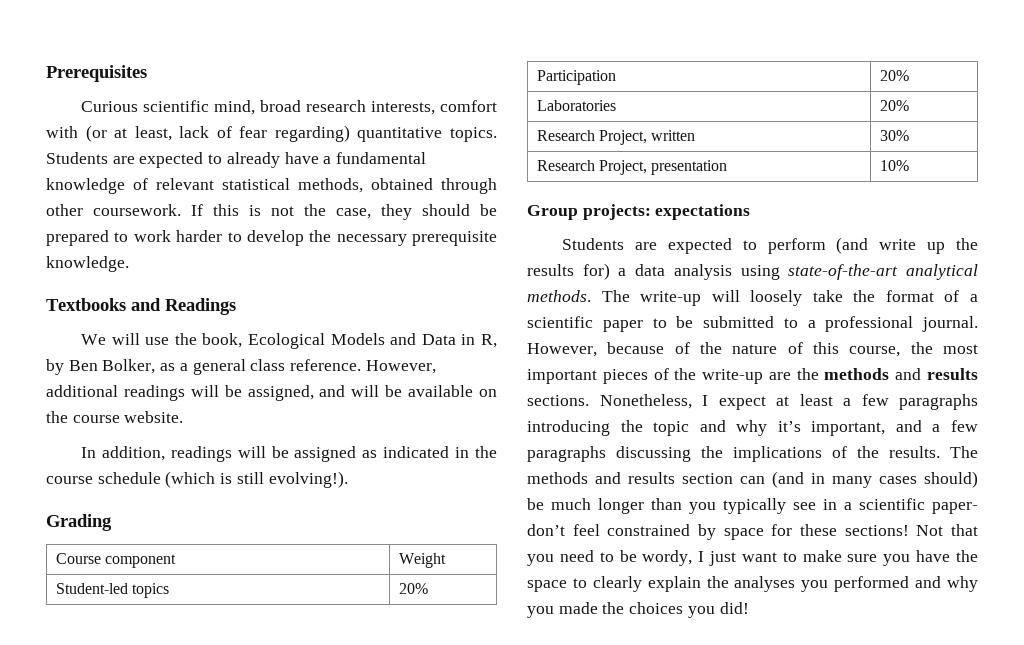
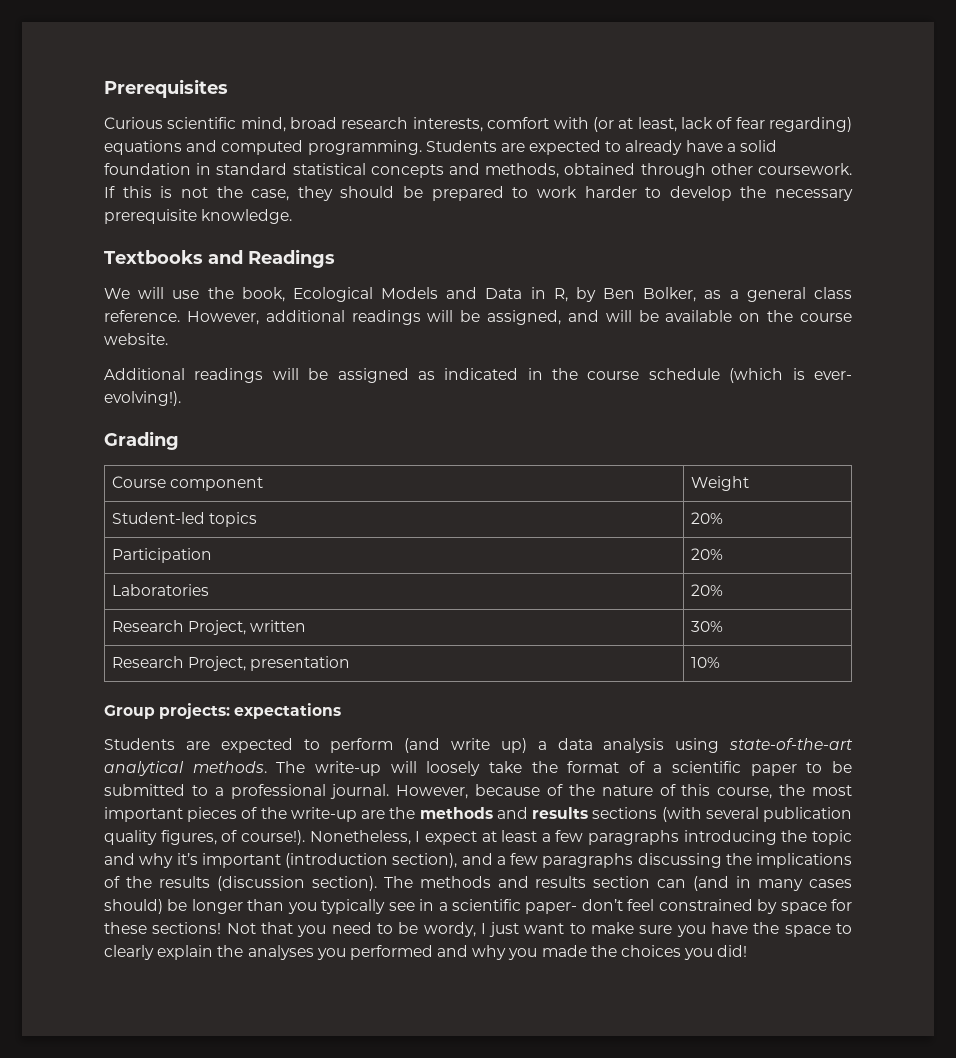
- Curious scientific mind, broad research interests, comfort with (or at least, lack of fear regarding) quantitative topics.
+ Curious scientific mind, broad research interests, comfort with (or at least, lack of fear regarding) equations and computed programming.
- Students are expected to already have a fundamental knowledge of relevant statistical methods, obtained through other coursework.
+ Students are expected to already have a solid foundation in standard statistical concepts and methods, obtained through other coursework.
- In addition, readings will be assigned as indicated in the course schedule (which is still evolving!).
+ Additional readings will be assigned as indicated in the course schedule (which is ever- evolving!).
- Students are expected to perform (and write up the results for) a data analysis using state-of-the-art analytical methods.
+ Students are expected to perform (and write up) a data analysis using state-of-the-art analytical methods.
- However, because of the nature of this course, the most important pieces of the write-up are the methods and results sections.
+ However, because of the nature of this course, the most important pieces of the write-up are the methods and results sections (with several publication quality figures, of course!).
- Nonetheless, I expect at least a few paragraphs introducing the topic and why it’s important, and a few paragraphs discussing the implications of the results.
+ Nonetheless, I expect at least a few paragraphs introducing the topic and why it’s important (introduction section), and a few paragraphs discussing the implications of the results (discussion section).
- The methods and results section can (and in many cases should) be much longer than you typically see in a scientific paper- don’t feel constrained by space for these sections!
+ The methods and results section can (and in many cases should) be longer than you typically see in a scientific paper- don’t feel constrained by space for these sections!

